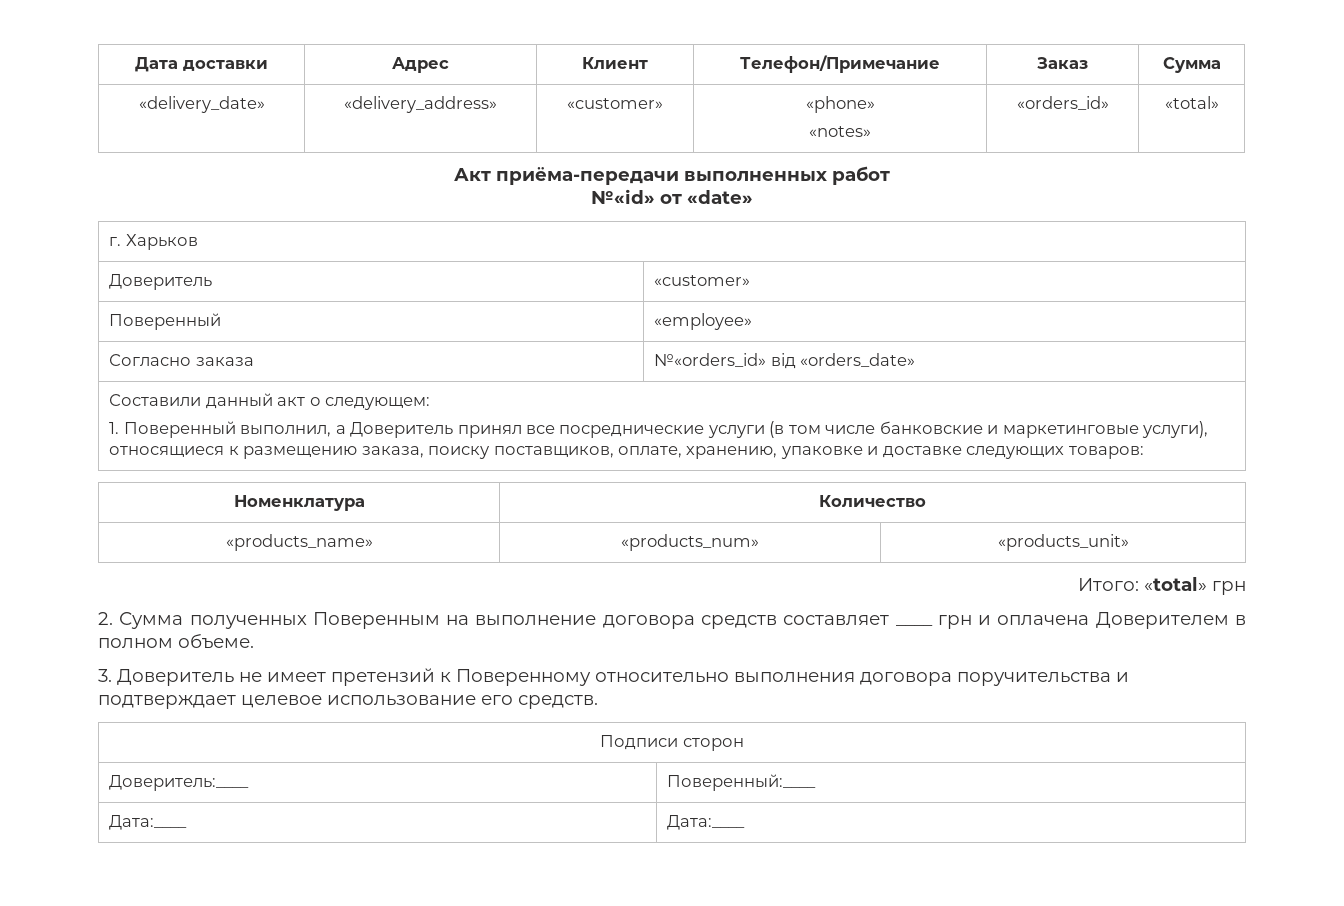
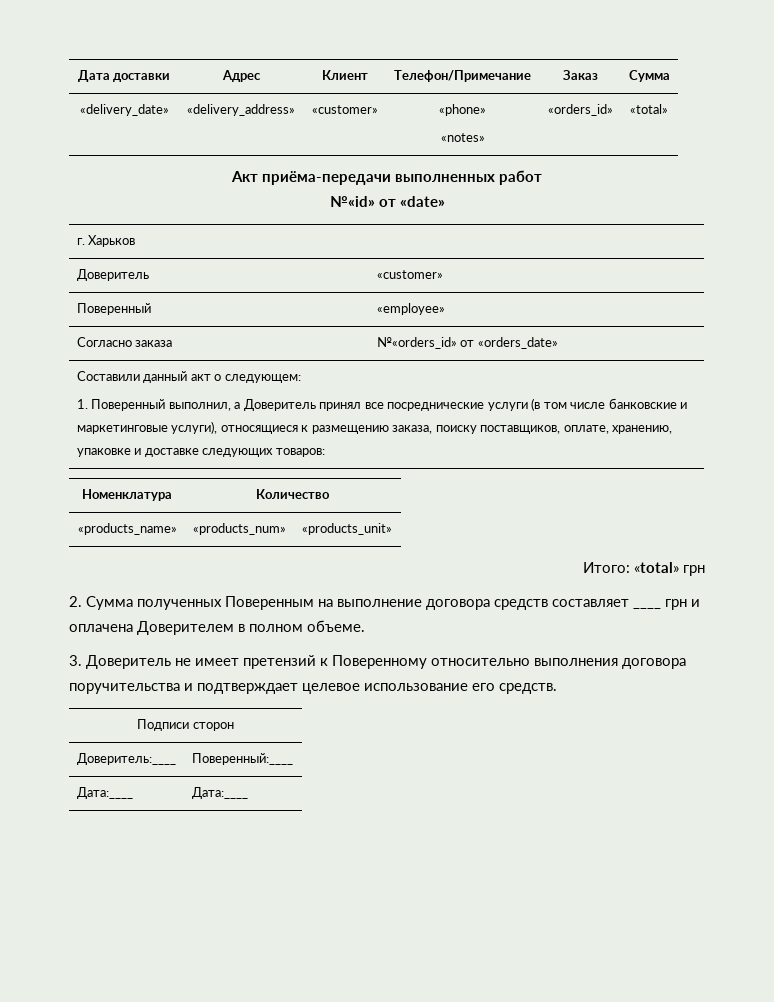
- Согласно заказа | №«orders_id» вiд «orders_date»
+ Согласно заказа | №«orders_id» от «orders_date»

